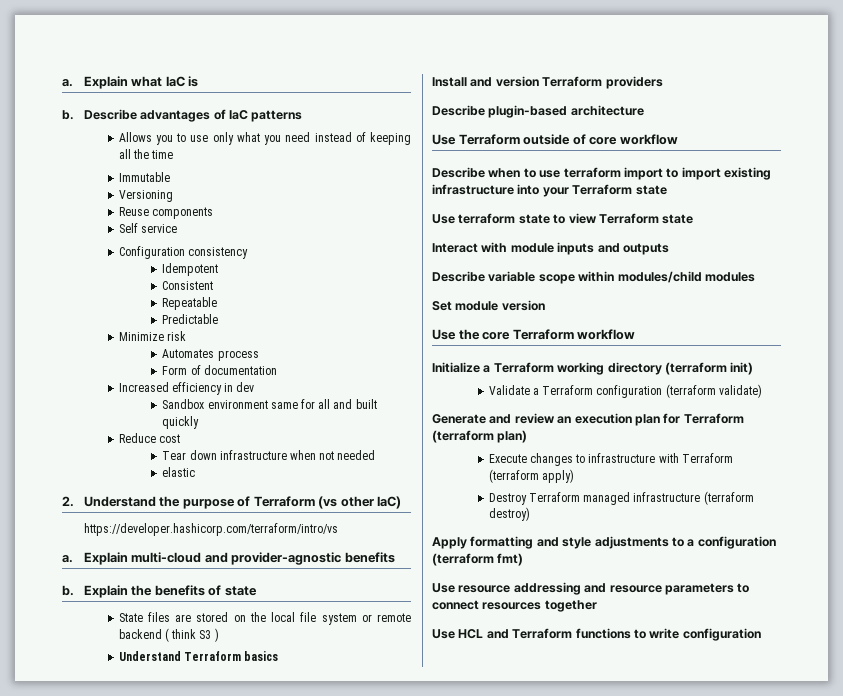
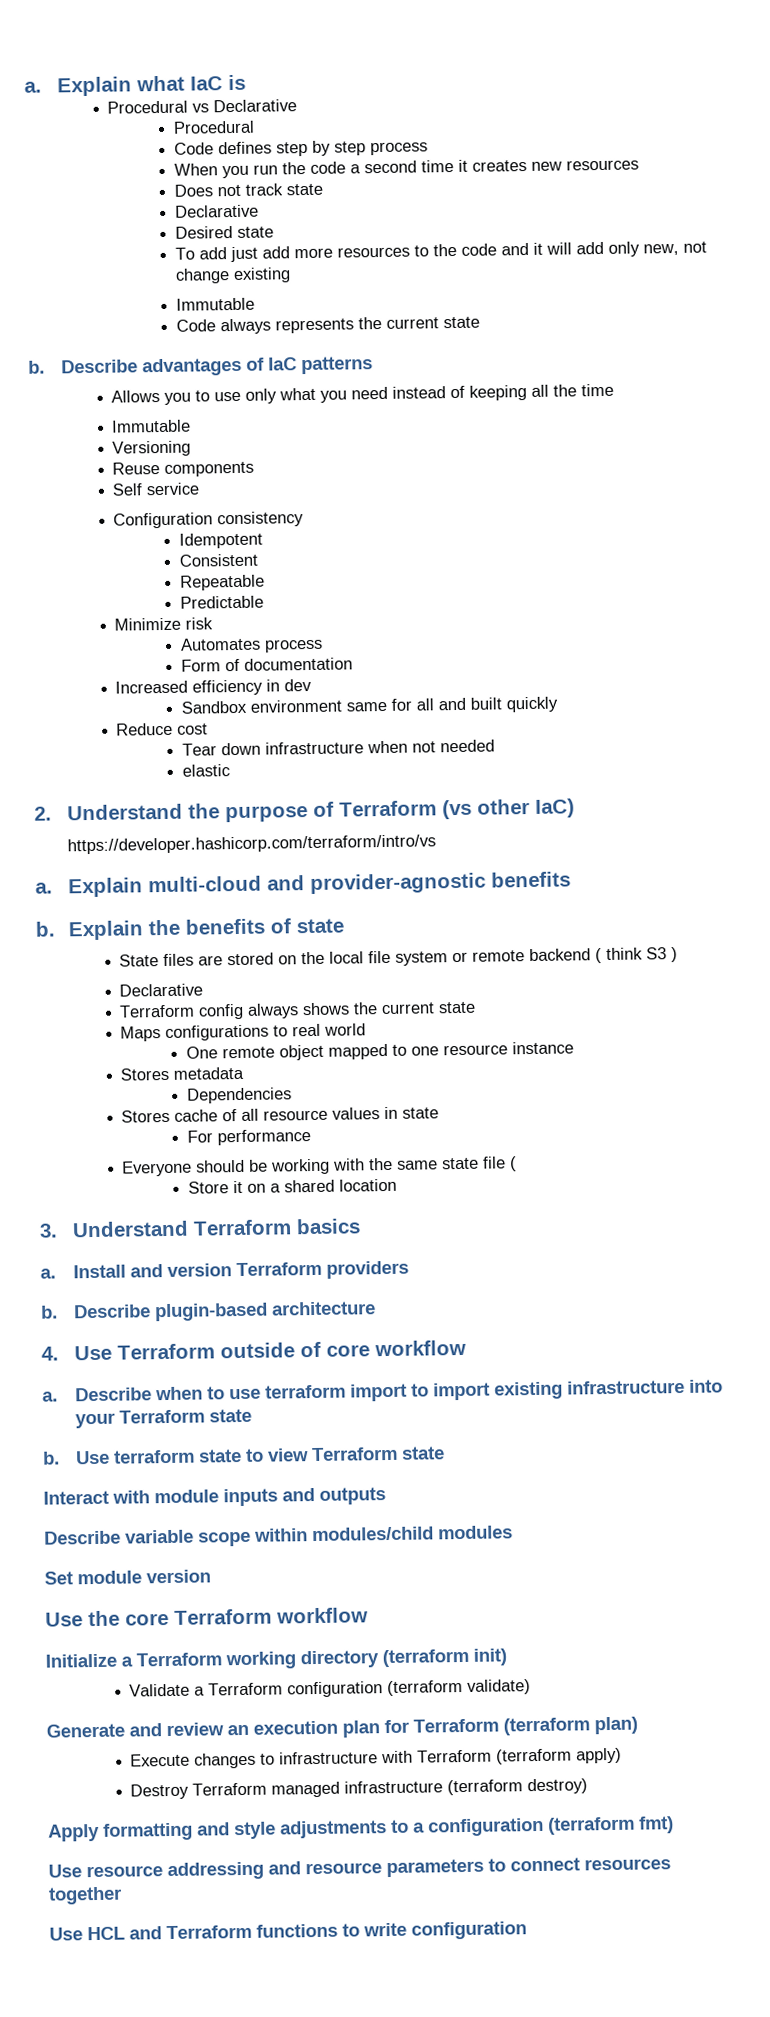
+ Procedural vs Declarative
+ Procedural
+ Code defines step by step process
+ When you run the code a second time it creates new resources
+ Does not track state
+ Declarative
+ Desired state
+ To add just add more resources to the code and it will add only new, not change existing
+ Immutable
+ Code always represents the current state
  State files are stored on the local file system or remote backend ( think S3 )
- Understand Terraform basics
- Install and version Terraform providers
- Describe plugin-based architecture
+ Declarative
+ Terraform config always shows the current state
+ Maps configurations to real world
+ One remote object mapped to one resource instance
+ Stores metadata
+ Dependencies
+ Stores cache of all resource values in state
+ For performance
+ Everyone should be working with the same state file (
+ Store it on a shared location
+ 3. Understand Terraform basics
+ a. Install and version Terraform providers
+ b. Describe plugin-based architecture
- Use Terraform outside of core workflow
- Describe when to use terraform import to import existing infrastructure into your Terraform state
- Use terraform state to view Terraform state
+ 4. Use Terraform outside of core workflow
+ a. Describe when to use terraform import to import existing infrastructure into your Terraform state
+ b. Use terraform state to view Terraform state

